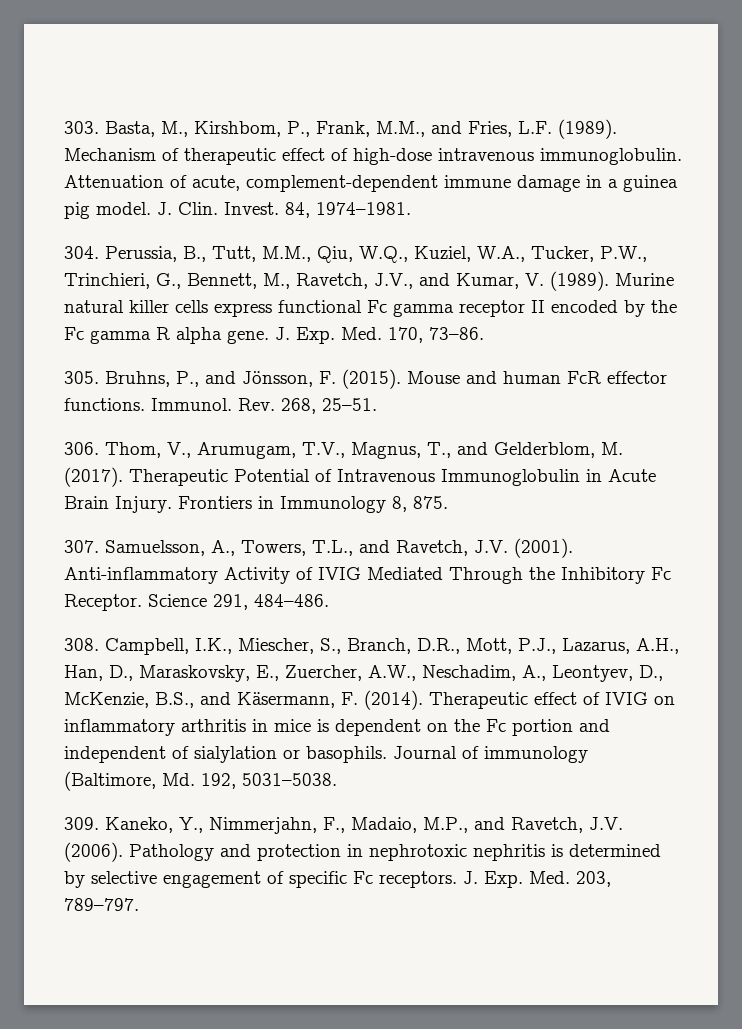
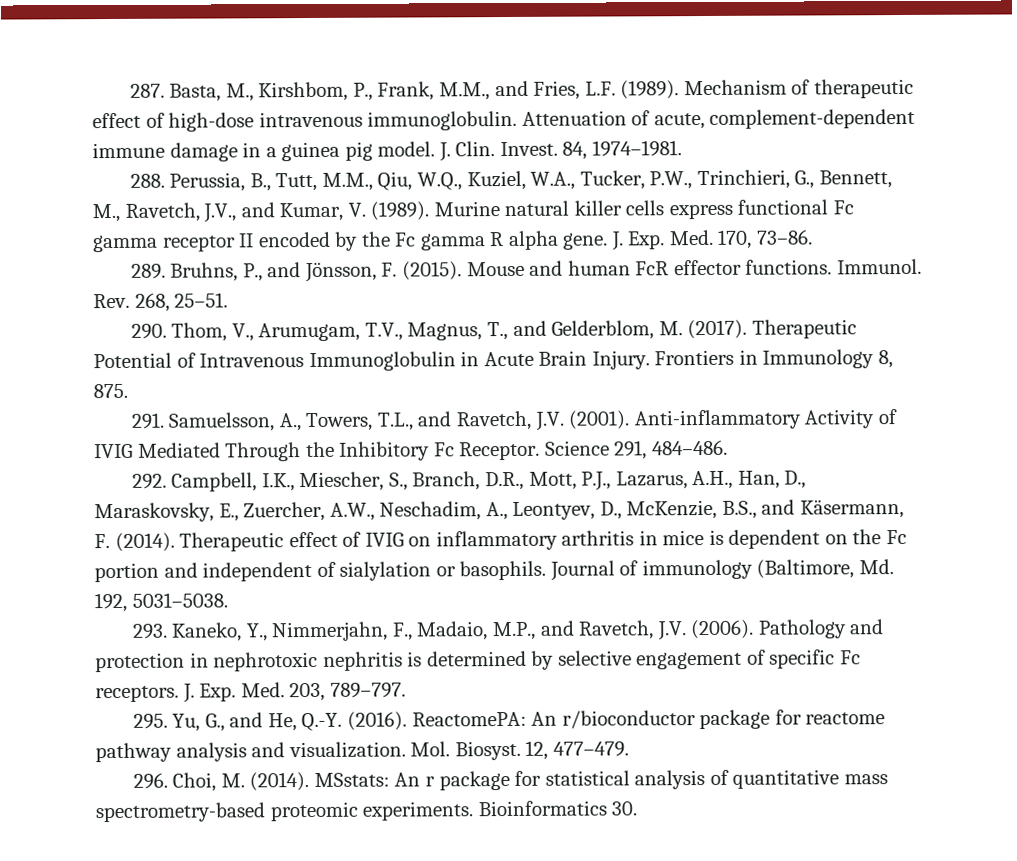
- 303. Basta, M., Kirshbom, P., Frank, M.M., and Fries, L.F. (1989).
+ 287. Basta, M., Kirshbom, P., Frank, M.M., and Fries, L.F. (1989).
- 304. Perussia, B., Tutt, M.M., Qiu, W.Q., Kuziel, W.A., Tucker, P.W., Trinchieri, G., Bennett, M., Ravetch, J.V., and Kumar, V. (1989).
+ 288. Perussia, B., Tutt, M.M., Qiu, W.Q., Kuziel, W.A., Tucker, P.W., Trinchieri, G., Bennett, M., Ravetch, J.V., and Kumar, V. (1989).
- 305. Bruhns, P., and Jönsson, F. (2015).
+ 289. Bruhns, P., and Jönsson, F. (2015).
- 306. Thom, V., Arumugam, T.V., Magnus, T., and Gelderblom, M. (2017).
+ 290. Thom, V., Arumugam, T.V., Magnus, T., and Gelderblom, M. (2017).
- 307. Samuelsson, A., Towers, T.L., and Ravetch, J.V. (2001).
+ 291. Samuelsson, A., Towers, T.L., and Ravetch, J.V. (2001).
- 308. Campbell, I.K., Miescher, S., Branch, D.R., Mott, P.J., Lazarus, A.H., Han, D., Maraskovsky, E., Zuercher, A.W., Neschadim, A., Leontyev, D., McKenzie, B.S., and Käsermann, F. (2014).
+ 292. Campbell, I.K., Miescher, S., Branch, D.R., Mott, P.J., Lazarus, A.H., Han, D., Maraskovsky, E., Zuercher, A.W., Neschadim, A., Leontyev, D., McKenzie, B.S., and Käsermann, F. (2014).
- 309. Kaneko, Y., Nimmerjahn, F., Madaio, M.P., and Ravetch, J.V. (2006).
+ 293. Kaneko, Y., Nimmerjahn, F., Madaio, M.P., and Ravetch, J.V. (2006).
+ 295. Yu, G., and He, Q.-Y. (2016). ReactomePA: An r/bioconductor package for reactome pathway analysis and visualization. Mol. Biosyst. 12, 477–479.
+ 296. Choi, M. (2014). MSstats: An r package for statistical analysis of quantitative mass spectrometry-based proteomic experiments. Bioinformatics 30.

